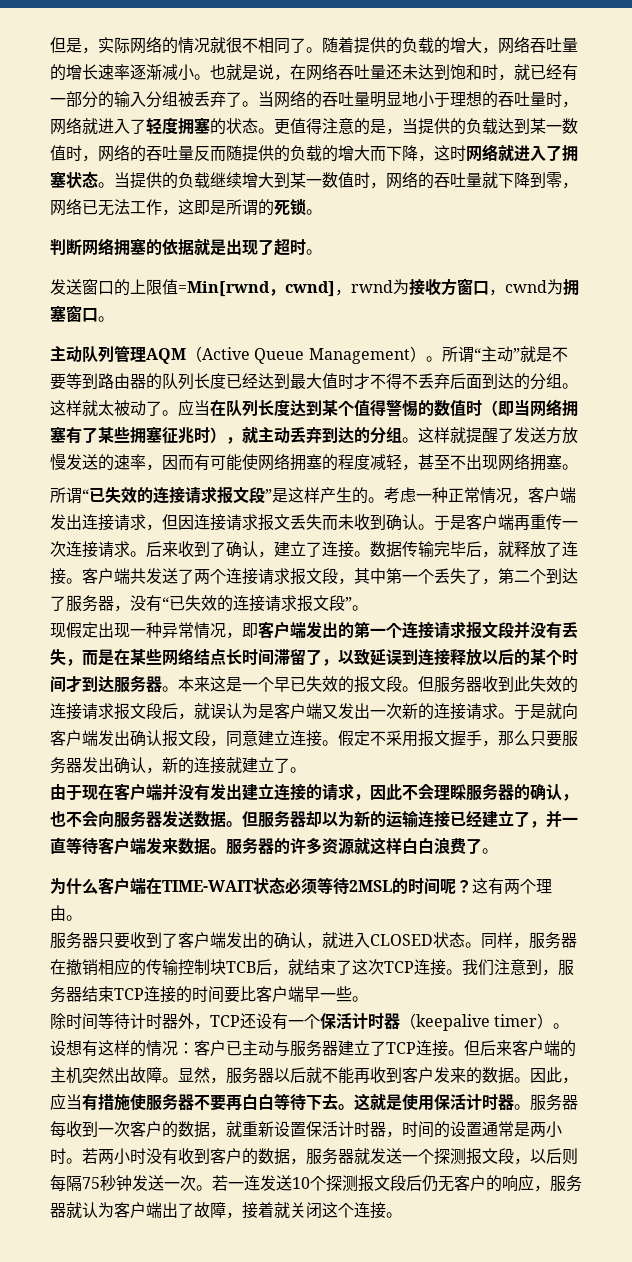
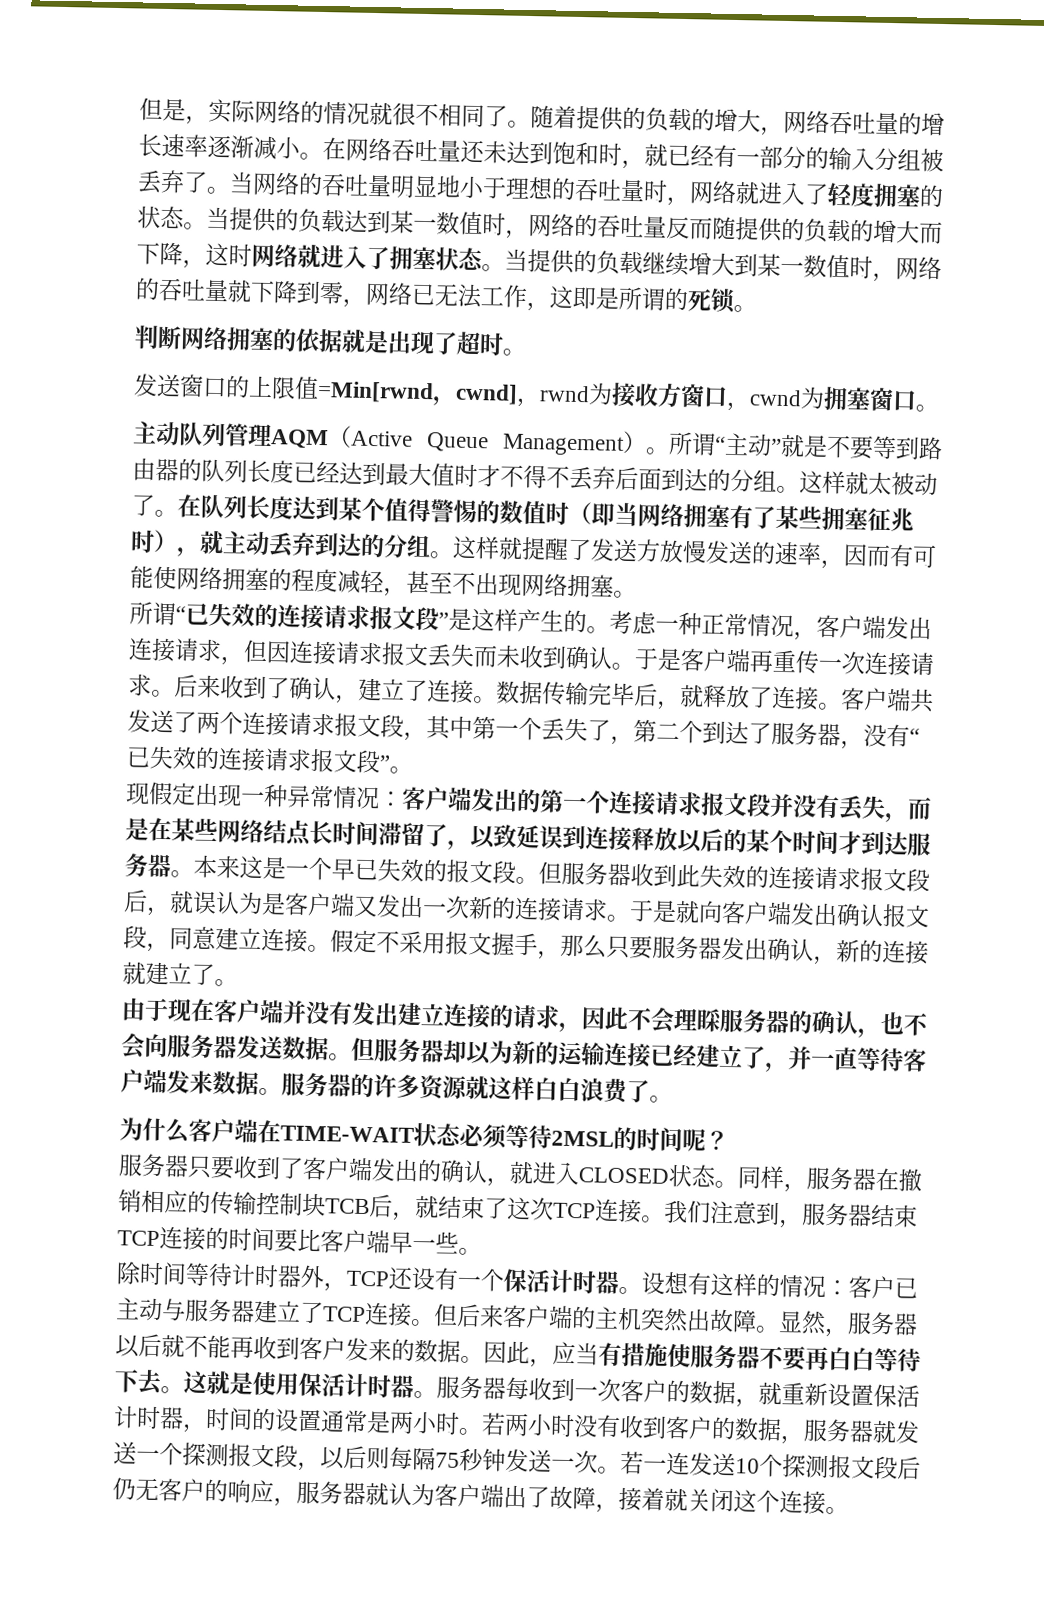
- 也就是说，在网络吞吐量还未达到饱和时，就已经有一部分的输入分组被丢弃了。
+ 在网络吞吐量还未达到饱和时，就已经有一部分的输入分组被丢弃了。
- 更值得注意的是，当提供的负载达到某一数值时，网络的吞吐量反而随提供的负载的增大而下降，这时网络就进入了拥塞状态。
+ 当提供的负载达到某一数值时，网络的吞吐量反而随提供的负载的增大而下降，这时网络就进入了拥塞状态。
- 应当在队列长度达到某个值得警惕的数值时（即当网络拥塞有了某些拥塞征兆时），就主动丢弃到达的分组。
+ 在队列长度达到某个值得警惕的数值时（即当网络拥塞有了某些拥塞征兆时），就主动丢弃到达的分组。
- 现假定出现一种异常情况，即客户端发出的第一个连接请求报文段并没有丢失，而是在某些网络结点长时间滞留了，以致延误到连接释放以后的某个时间才到达服务器。
+ 现假定出现一种异常情况：客户端发出的第一个连接请求报文段并没有丢失，而是在某些网络结点长时间滞留了，以致延误到连接释放以后的某个时间才到达服务器。
- 这有两个理由。
- 除时间等待计时器外，TCP还设有一个保活计时器（keepalive timer）。
+ 除时间等待计时器外，TCP还设有一个保活计时器。

